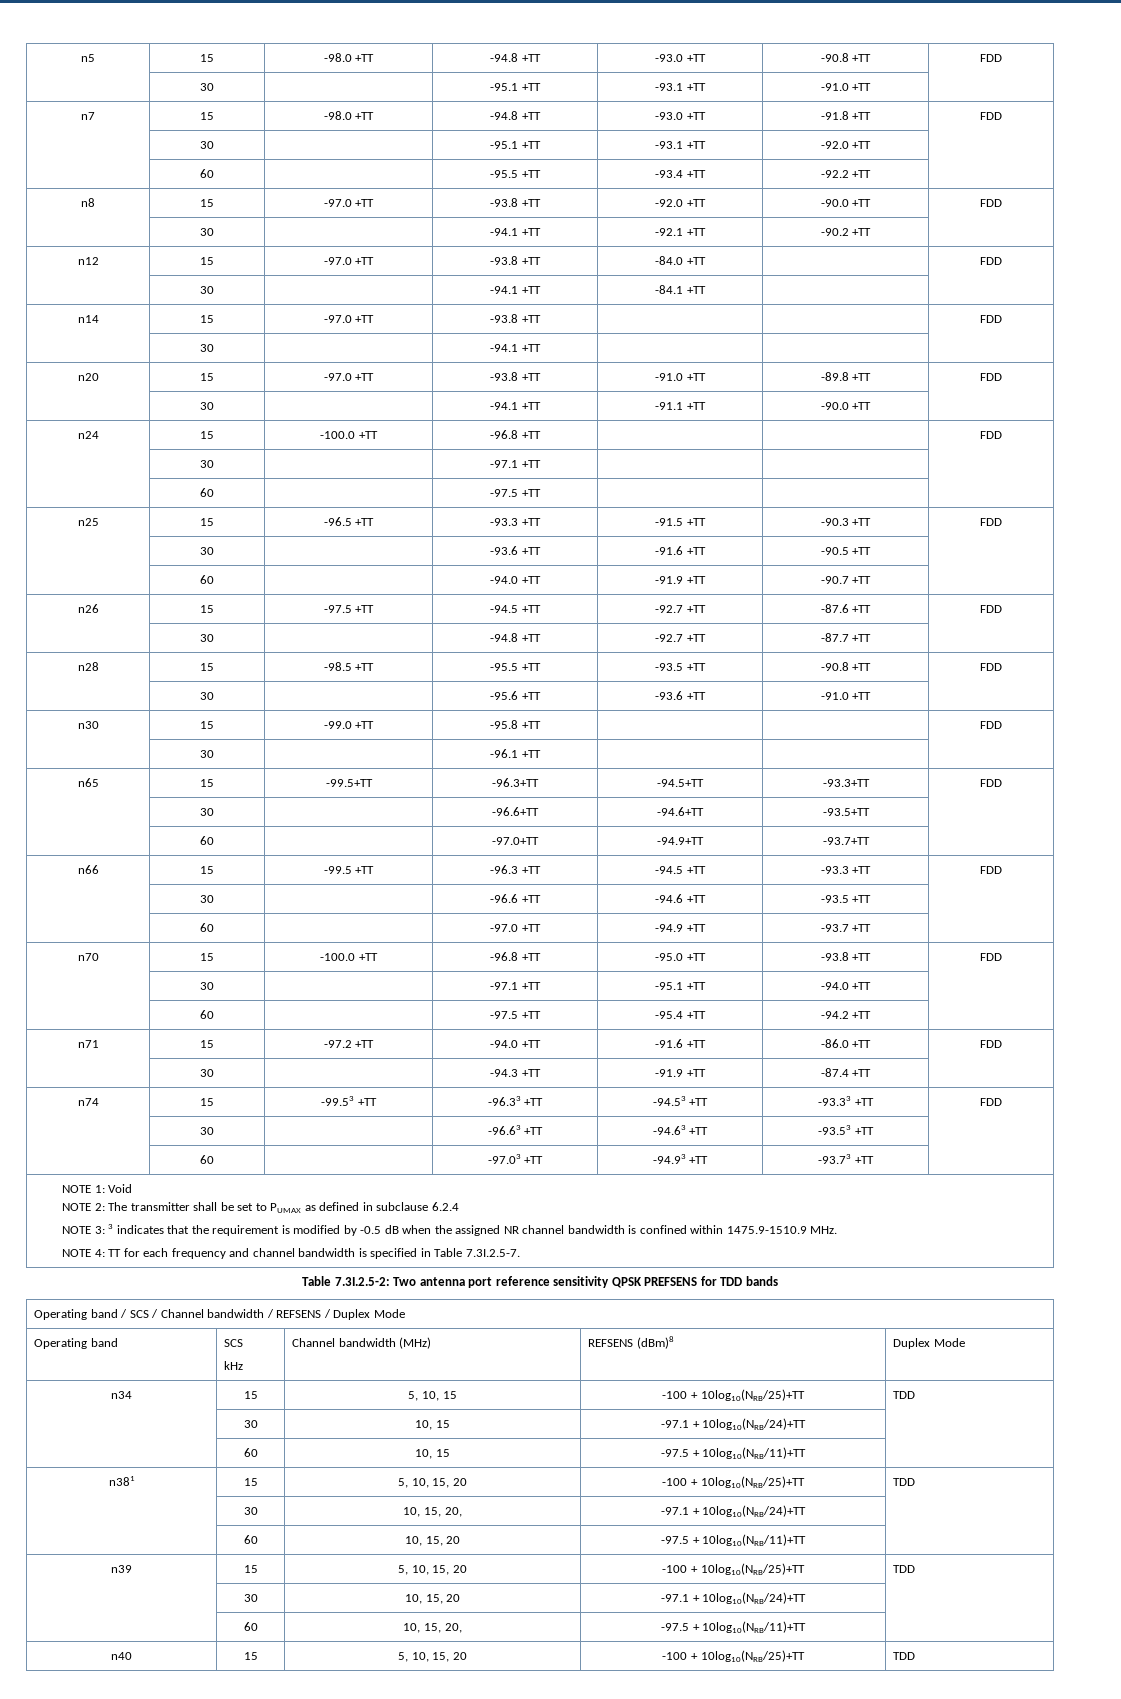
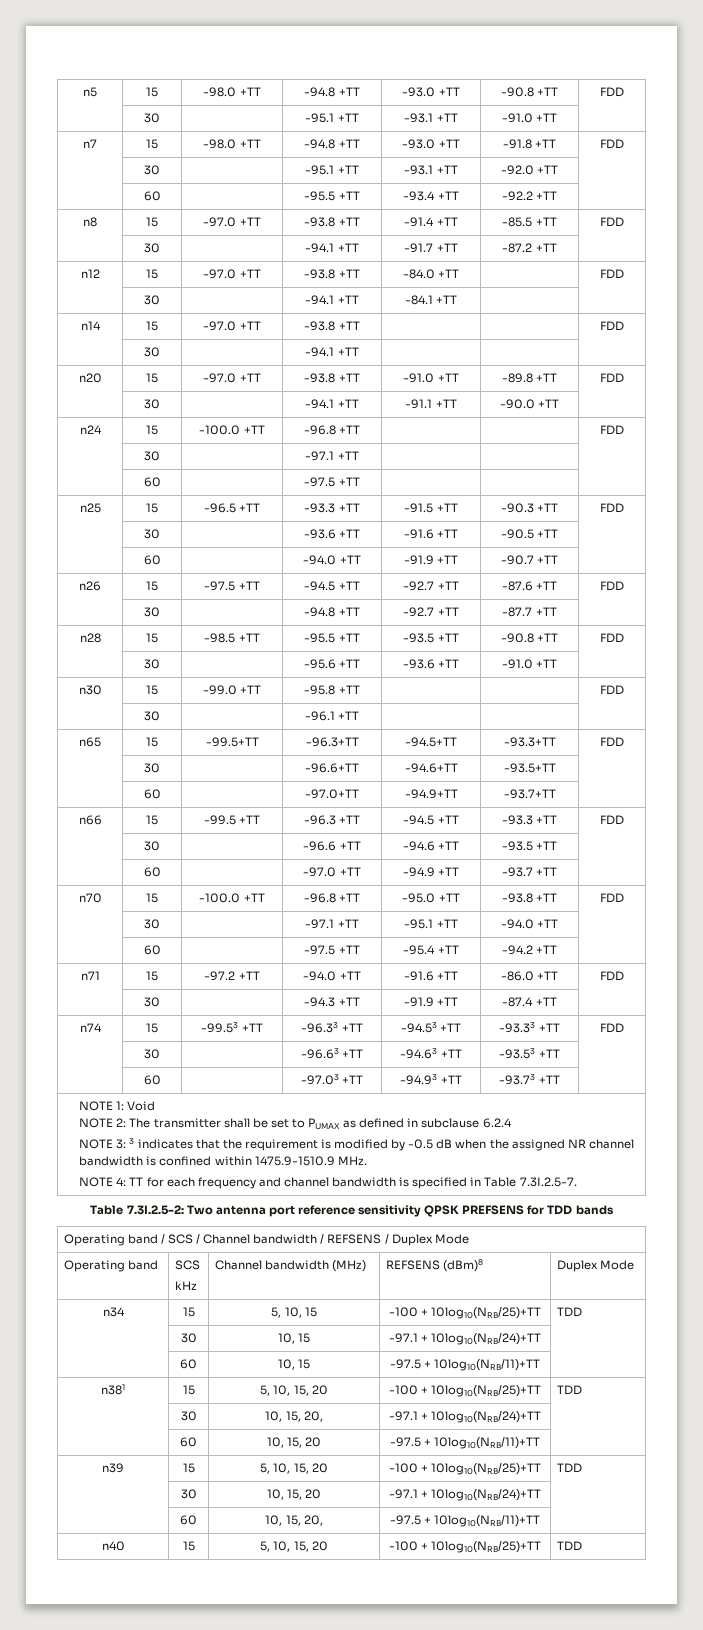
- n8 | 15 | -97.0 +TT | -93.8 +TT | -92.0 +TT | -90.0 +TT | FDD
- | 30 | | -94.1 +TT | -92.1 +TT | -90.2 +TT |
+ n8 | 15 | -97.0 +TT | -93.8 +TT | -91.4 +TT | -85.5 +TT | FDD
+ | 30 | | -94.1 +TT | -91.7 +TT | -87.2 +TT |

